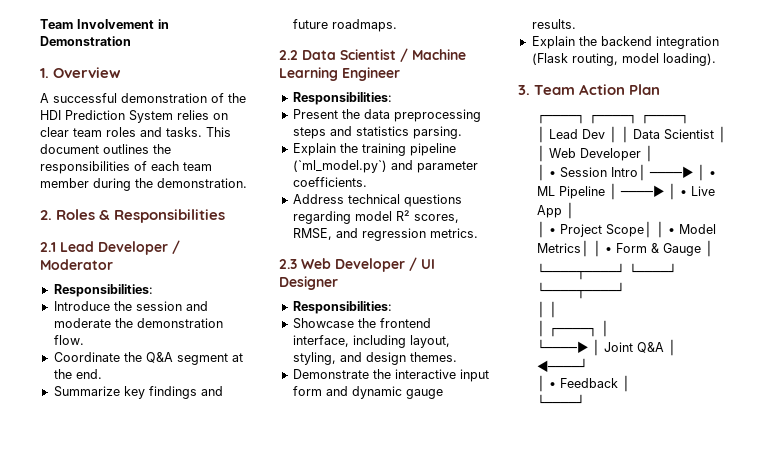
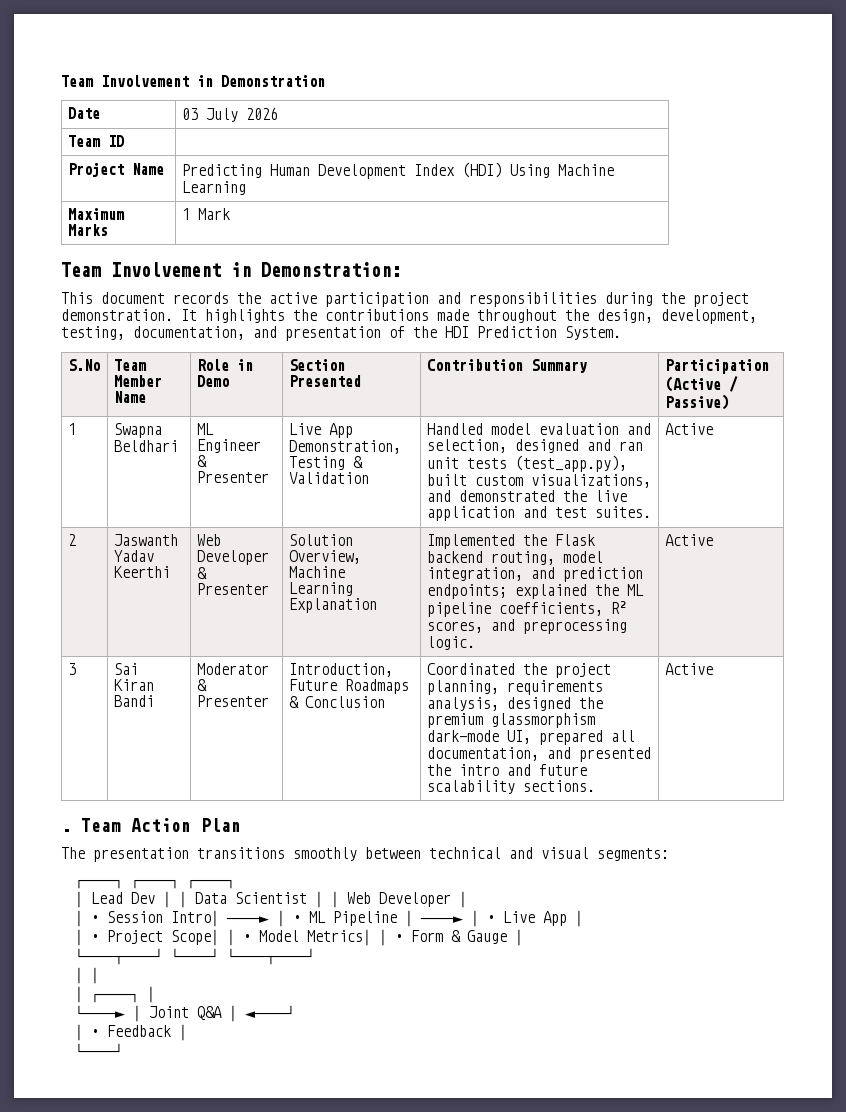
- 1. Overview
- A successful demonstration of the HDI Prediction System relies on clear team roles and tasks. This document outlines the responsibilities of each team member during the demonstration.
- 2. Roles & Responsibilities
- 2.1 Lead Developer / Moderator
- Responsibilities:
- Introduce the session and moderate the demonstration flow.
- Coordinate the Q&A segment at the end.
- Summarize key findings and future roadmaps.
- 2.2 Data Scientist / Machine Learning Engineer
- Responsibilities:
- Present the data preprocessing steps and statistics parsing.
- Explain the training pipeline (`ml_model.py`) and parameter coefficients.
- Address technical questions regarding model R² scores, RMSE, and regression metrics.
- 2.3 Web Developer / UI Designer
- Responsibilities:
- Showcase the frontend interface, including layout, styling, and design themes.
- Demonstrate the interactive input form and dynamic gauge results.
- Explain the backend integration (Flask routing, model loading).
- 3. Team Action Plan
+ Date | 03 July 2026
+ Team ID |
+ Project Name | Predicting Human Development Index (HDI) Using Machine Learning
+ Maximum Marks | 1 Mark
+ Team Involvement in Demonstration:
+ This document records the active participation and responsibilities during the project demonstration. It highlights the contributions made throughout the design, development, testing, documentation, and presentation of the HDI Prediction System.
+ S.No | Team Member Name | Role in Demo | Section Presented | Contribution Summary | Participation (Active / Passive)
+ 1 | Swapna Beldhari | ML Engineer & Presenter | Live App Demonstration, Testing & Validation | Handled model evaluation and selection, designed and ran unit tests (test_app.py), built custom visualizations, and demonstrated the live application and test suites. | Active
+ 2 | Jaswanth Yadav Keerthi | Web Developer & Presenter | Solution Overview, Machine Learning Explanation | Implemented the Flask backend routing, model integration, and prediction endpoints; explained the ML pipeline coefficients, R² scores, and preprocessing logic. | Active
+ 3 | Sai Kiran Bandi | Moderator & Presenter | Introduction, Future Roadmaps & Conclusion | Coordinated the project planning, requirements analysis, designed the premium glassmorphism dark-mode UI, prepared all documentation, and presented the intro and future scalability sections. | Active
+ . Team Action Plan
+ The presentation transitions smoothly between technical and visual segments:

